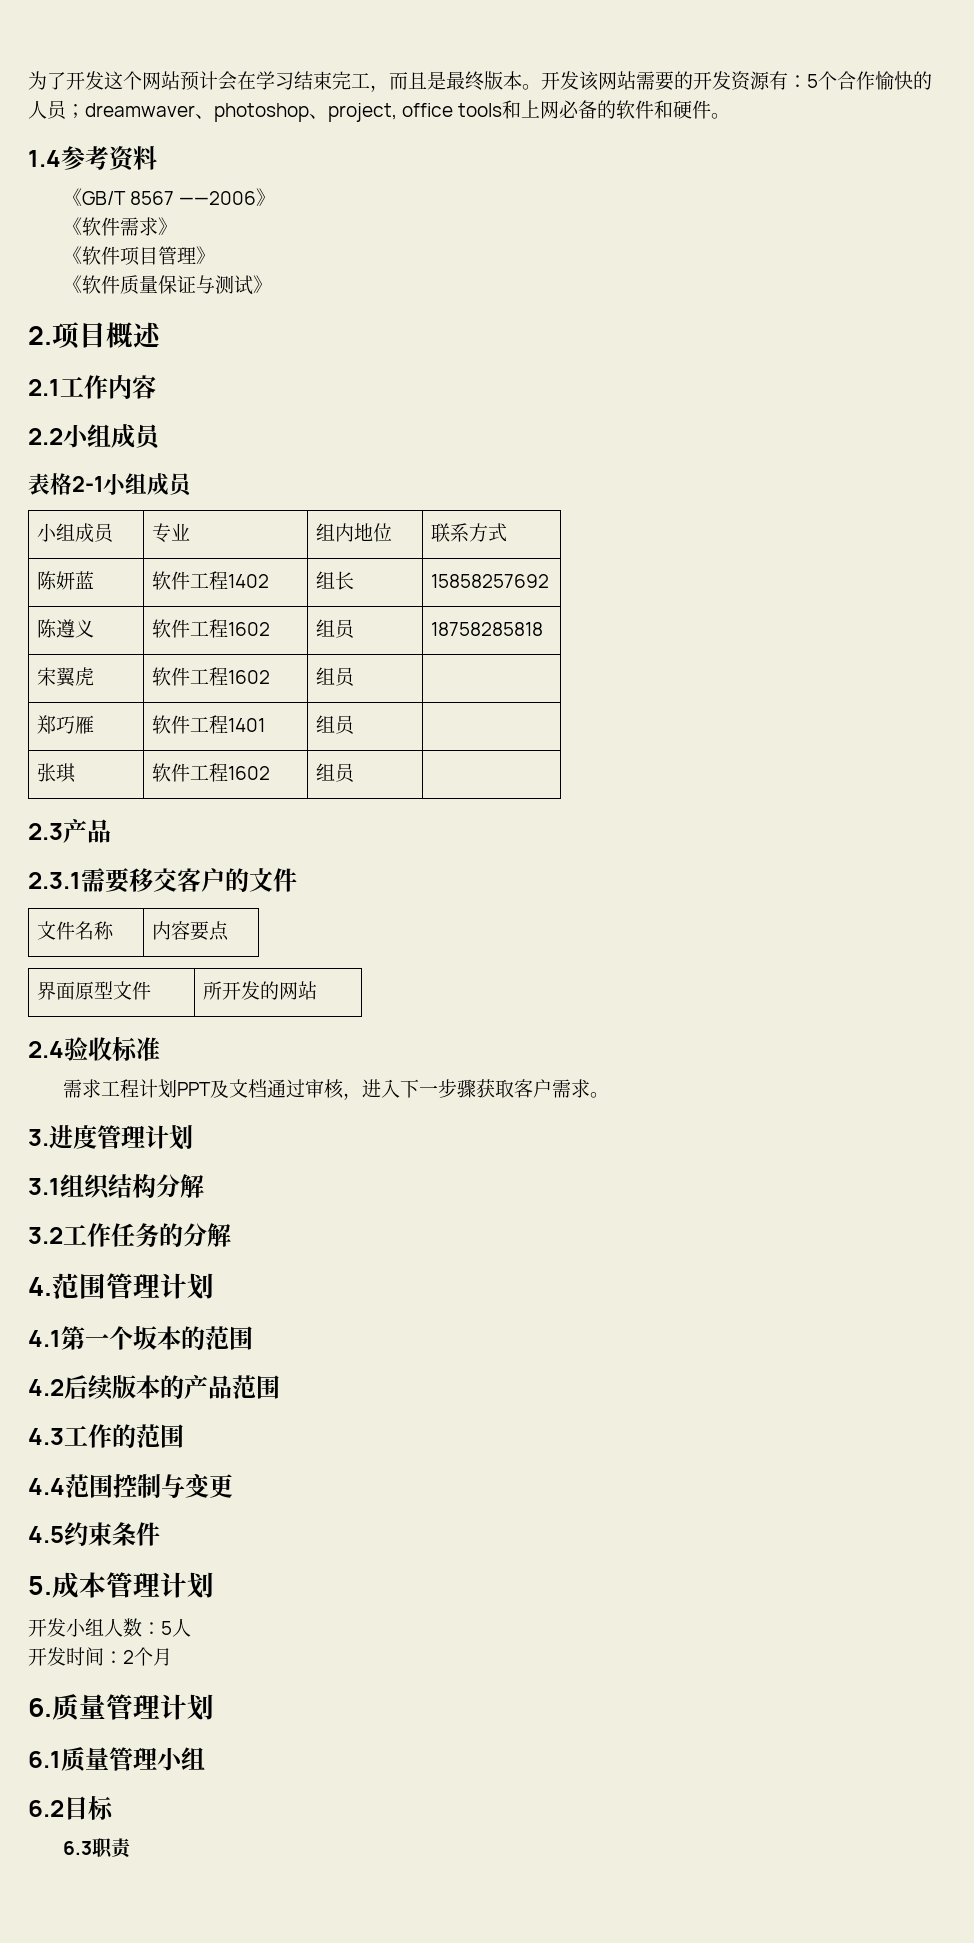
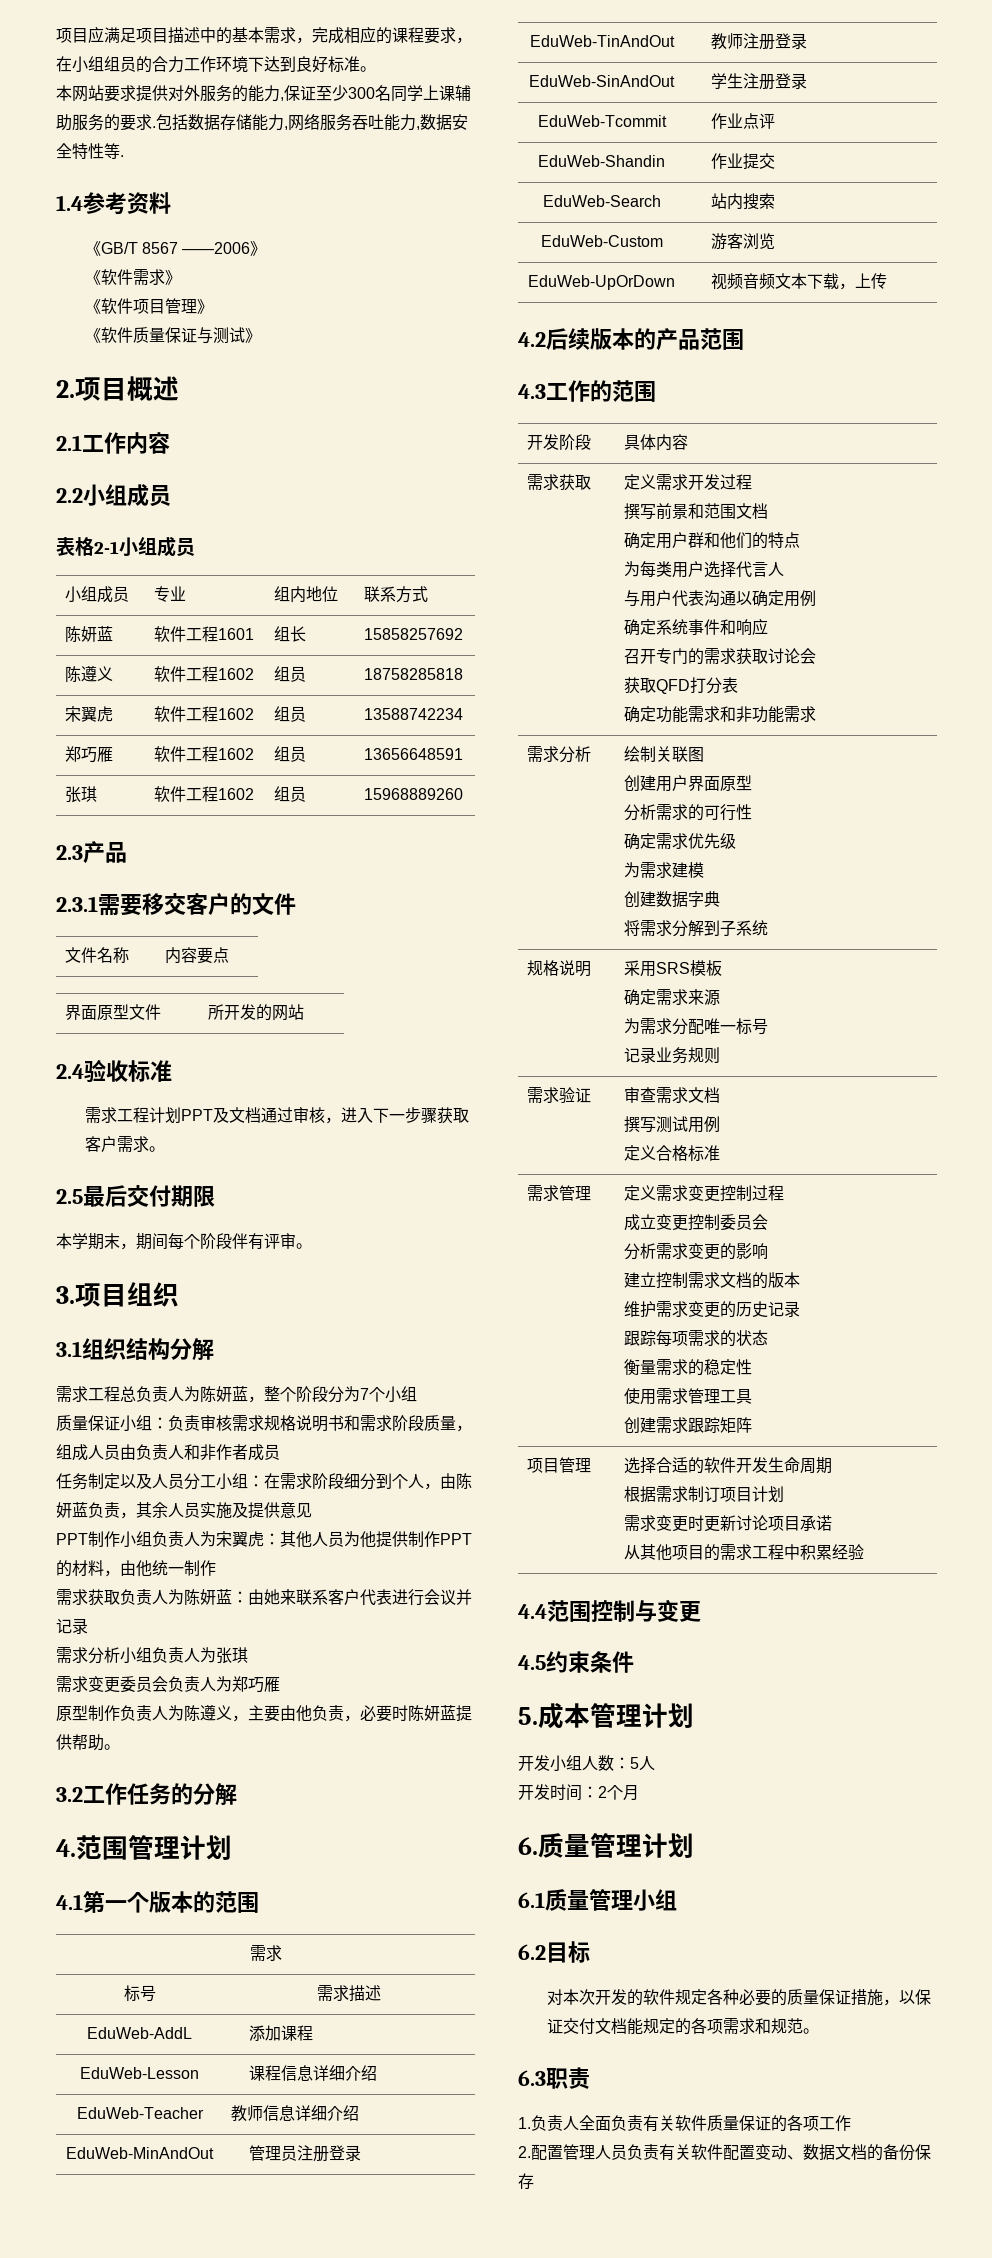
- 为了开发这个网站预计会在学习结束完工，而且是最终版本。开发该网站需要的开发资源有：5个合作愉快的人员；dreamwaver、photoshop、project, office tools和上网必备的软件和硬件。
+ 项目应满足项目描述中的基本需求，完成相应的课程要求，在小组组员的合力工作环境下达到良好标准。
+ 本网站要求提供对外服务的能力,保证至少300名同学上课辅助服务的要求.包括数据存储能力,网络服务吞吐能力,数据安全特性等.
- 陈妍蓝 | 软件工程1402 | 组长 | 15858257692
+ 陈妍蓝 | 软件工程1601 | 组长 | 15858257692
- 宋翼虎 | 软件工程1602 | 组员 |
+ 宋翼虎 | 软件工程1602 | 组员 | 13588742234
- 郑巧雁 | 软件工程1401 | 组员 |
+ 郑巧雁 | 软件工程1602 | 组员 | 13656648591
- 张琪 | 软件工程1602 | 组员 |
+ 张琪 | 软件工程1602 | 组员 | 15968889260
- 3.进度管理计划
+ 2.5最后交付期限
+ 本学期末，期间每个阶段伴有评审。
+ 3.项目组织
  3.1组织结构分解
+ 需求工程总负责人为陈妍蓝，整个阶段分为7个小组
+ 质量保证小组：负责审核需求规格说明书和需求阶段质量，组成人员由负责人和非作者成员
+ 任务制定以及人员分工小组：在需求阶段细分到个人，由陈妍蓝负责，其余人员实施及提供意见
+ PPT制作小组负责人为宋翼虎：其他人员为他提供制作PPT的材料，由他统一制作
+ 需求获取负责人为陈妍蓝：由她来联系客户代表进行会议并记录
+ 需求分析小组负责人为张琪
+ 需求变更委员会负责人为郑巧雁
+ 原型制作负责人为陈遵义，主要由他负责，必要时陈妍蓝提供帮助。
- 4.1第一个坂本的范围
+ 4.1第一个版本的范围
+ 需求
+ 标号 | 需求描述
+ EduWeb-AddL | 添加课程
+ EduWeb-Lesson | 课程信息详细介绍
+ EduWeb-Teacher | 教师信息详细介绍
+ EduWeb-MinAndOut | 管理员注册登录
+ EduWeb-TinAndOut | 教师注册登录
+ EduWeb-SinAndOut | 学生注册登录
+ EduWeb-Tcommit | 作业点评
+ EduWeb-Shandin | 作业提交
+ EduWeb-Search | 站内搜索
+ EduWeb-Custom | 游客浏览
+ EduWeb-UpOrDown | 视频音频文本下载，上传
+ 开发阶段 | 具体内容
+ 需求获取 | 定义需求开发过程
+ 撰写前景和范围文档
+ 确定用户群和他们的特点
+ 为每类用户选择代言人
+ 与用户代表沟通以确定用例
+ 确定系统事件和响应
+ 召开专门的需求获取讨论会
+ 获取QFD打分表
+ 确定功能需求和非功能需求
+ 需求分析 | 绘制关联图
+ 创建用户界面原型
+ 分析需求的可行性
+ 确定需求优先级
+ 为需求建模
+ 创建数据字典
+ 将需求分解到子系统
+ 规格说明 | 采用SRS模板
+ 确定需求来源
+ 为需求分配唯一标号
+ 记录业务规则
+ 需求验证 | 审查需求文档
+ 撰写测试用例
+ 定义合格标准
+ 需求管理 | 定义需求变更控制过程
+ 成立变更控制委员会
+ 分析需求变更的影响
+ 建立控制需求文档的版本
+ 维护需求变更的历史记录
+ 跟踪每项需求的状态
+ 衡量需求的稳定性
+ 使用需求管理工具
+ 创建需求跟踪矩阵
+ 项目管理 | 选择合适的软件开发生命周期
+ 根据需求制订项目计划
+ 需求变更时更新讨论项目承诺
+ 从其他项目的需求工程中积累经验
+ 对本次开发的软件规定各种必要的质量保证措施，以保证交付文档能规定的各项需求和规范。
  6.3职责
+ 1.负责人全面负责有关软件质量保证的各项工作
+ 2.配置管理人员负责有关软件配置变动、数据文档的备份保存

